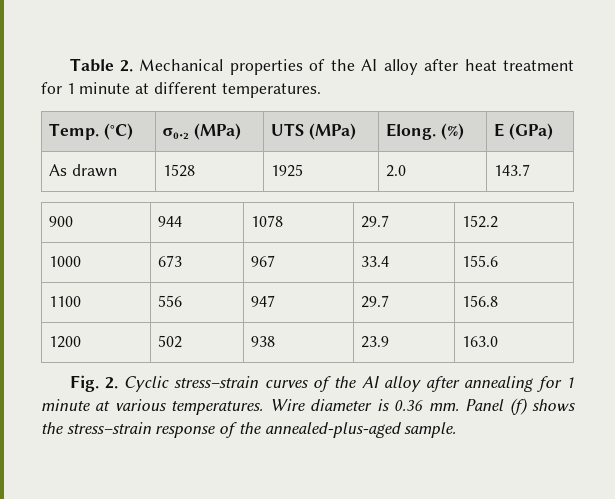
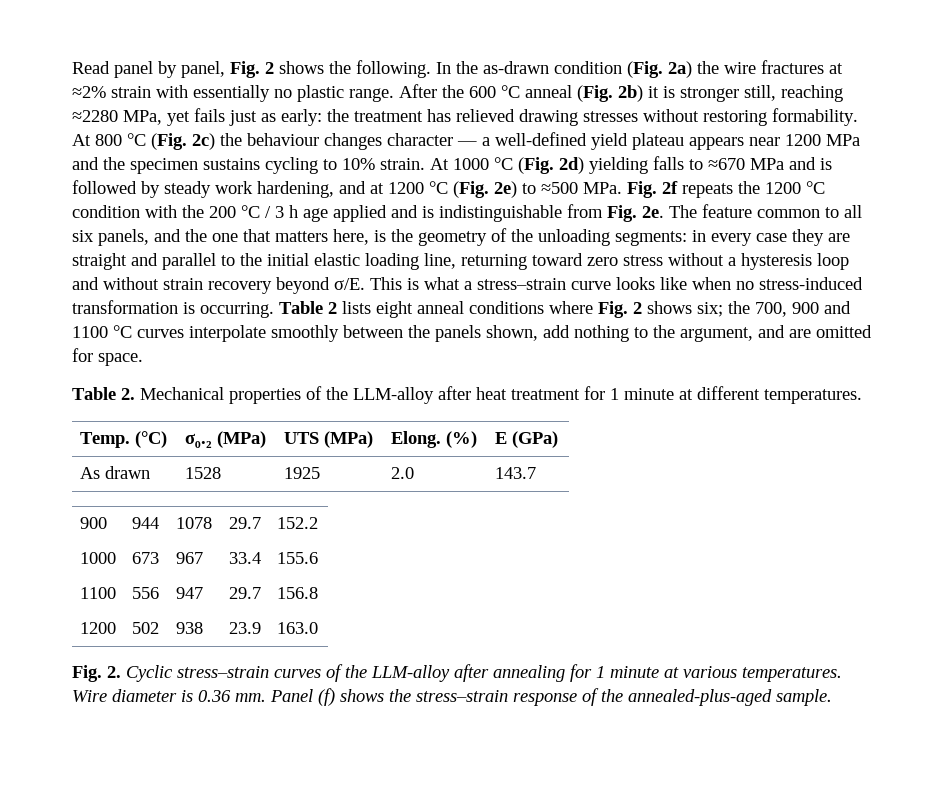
+ Read panel by panel, Fig. 2 shows the following. In the as-drawn condition (Fig. 2a) the wire fractures at ≈2% strain with essentially no plastic range. After the 600 °C anneal (Fig. 2b) it is stronger still, reaching ≈2280 MPa, yet fails just as early: the treatment has relieved drawing stresses without restoring formability. At 800 °C (Fig. 2c) the behaviour changes character — a well-defined yield plateau appears near 1200 MPa and the specimen sustains cycling to 10% strain. At 1000 °C (Fig. 2d) yielding falls to ≈670 MPa and is followed by steady work hardening, and at 1200 °C (Fig. 2e) to ≈500 MPa. Fig. 2f repeats the 1200 °C condition with the 200 °C / 3 h age applied and is indistinguishable from Fig. 2e. The feature common to all six panels, and the one that matters here, is the geometry of the unloading segments: in every case they are straight and parallel to the initial elastic loading line, returning toward zero stress without a hysteresis loop and without strain recovery beyond σ/E. This is what a stress–strain curve looks like when no stress-induced transformation is occurring. Table 2 lists eight anneal conditions where Fig. 2 shows six; the 700, 900 and 1100 °C curves interpolate smoothly between the panels shown, add nothing to the argument, and are omitted for space.
- Table 2. Mechanical properties of the AI alloy after heat treatment for 1 minute at different temperatures.
+ Table 2. Mechanical properties of the LLM-alloy after heat treatment for 1 minute at different temperatures.
- Fig. 2. Cyclic stress–strain curves of the AI alloy after annealing for 1 minute at various temperatures.
+ Fig. 2. Cyclic stress–strain curves of the LLM-alloy after annealing for 1 minute at various temperatures.

